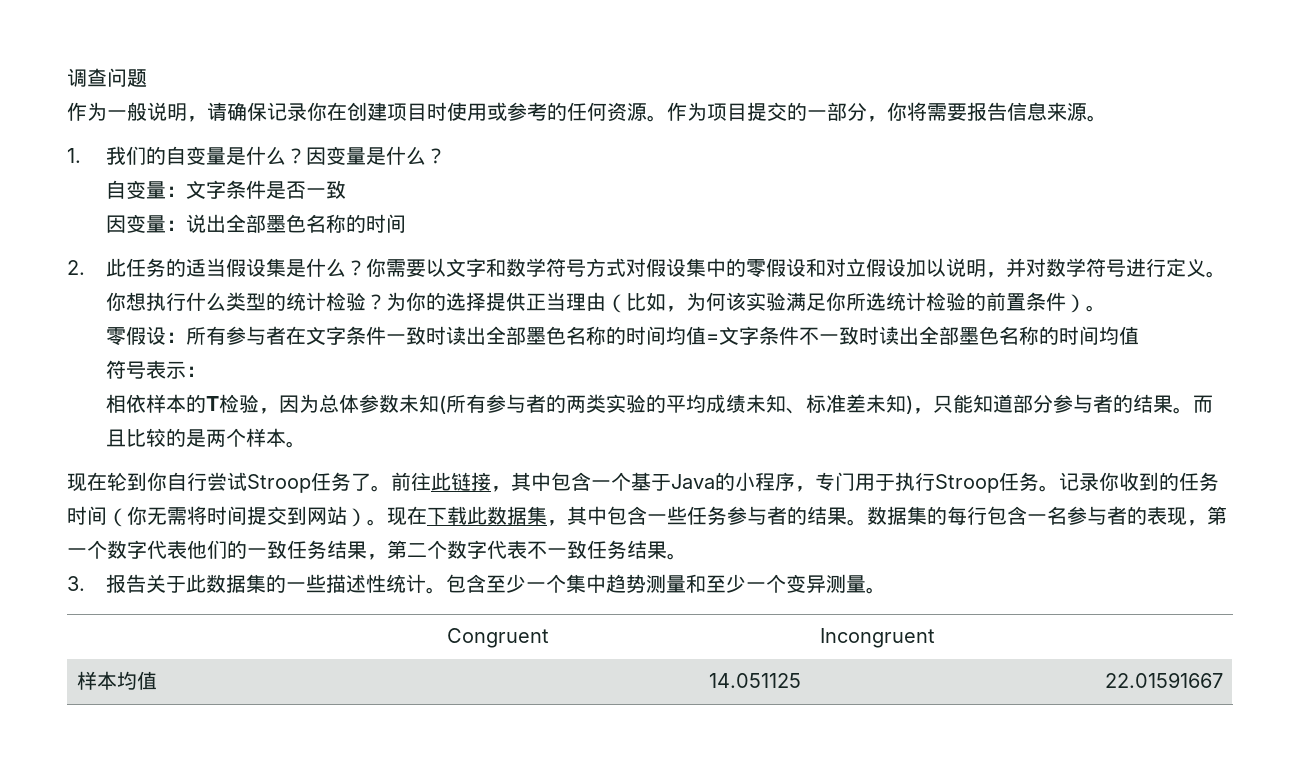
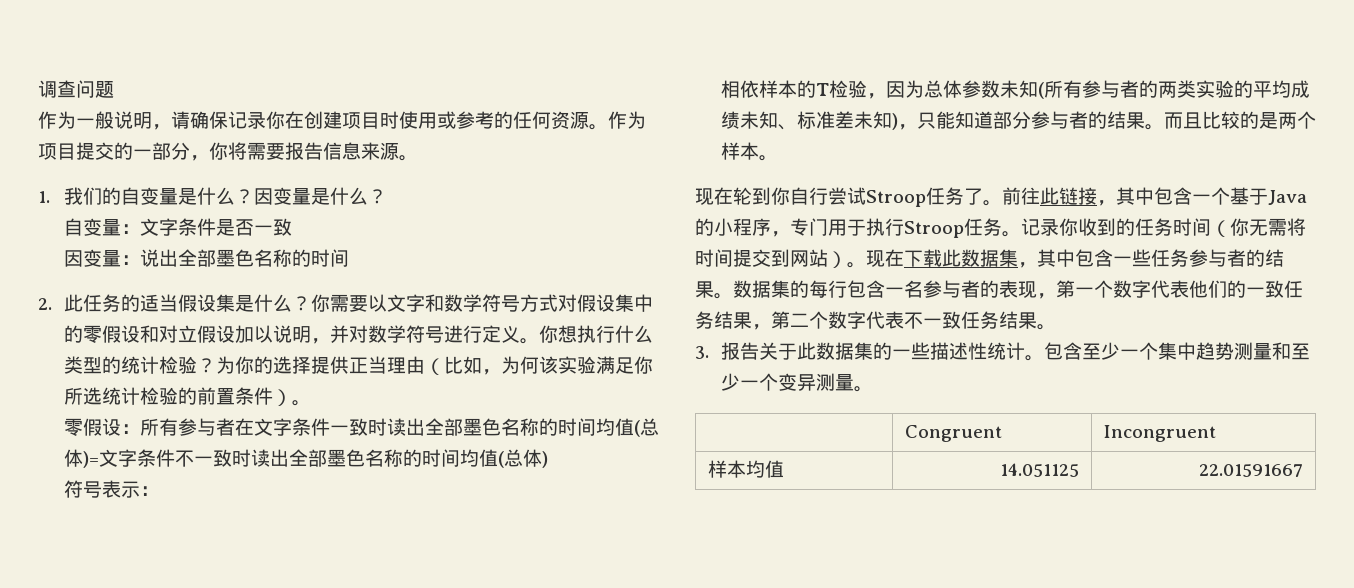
- 零假设：所有参与者在文字条件一致时读出全部墨色名称的时间均值=文字条件不一致时读出全部墨色名称的时间均值
+ 零假设：所有参与者在文字条件一致时读出全部墨色名称的时间均值(总体)=文字条件不一致时读出全部墨色名称的时间均值(总体)

